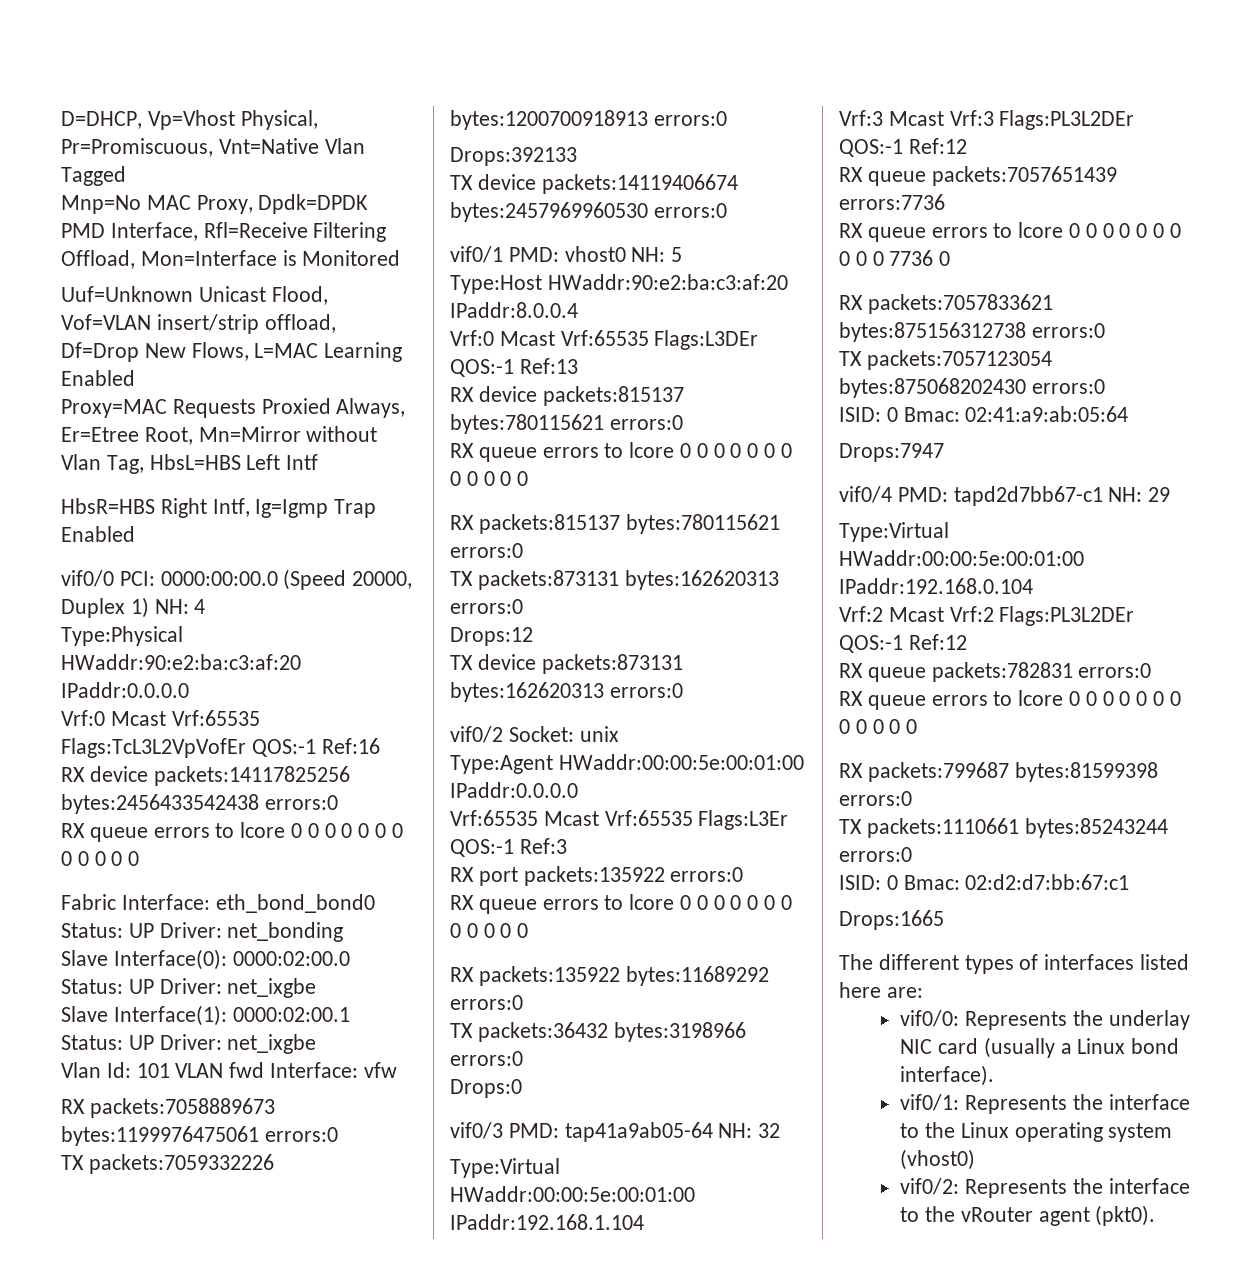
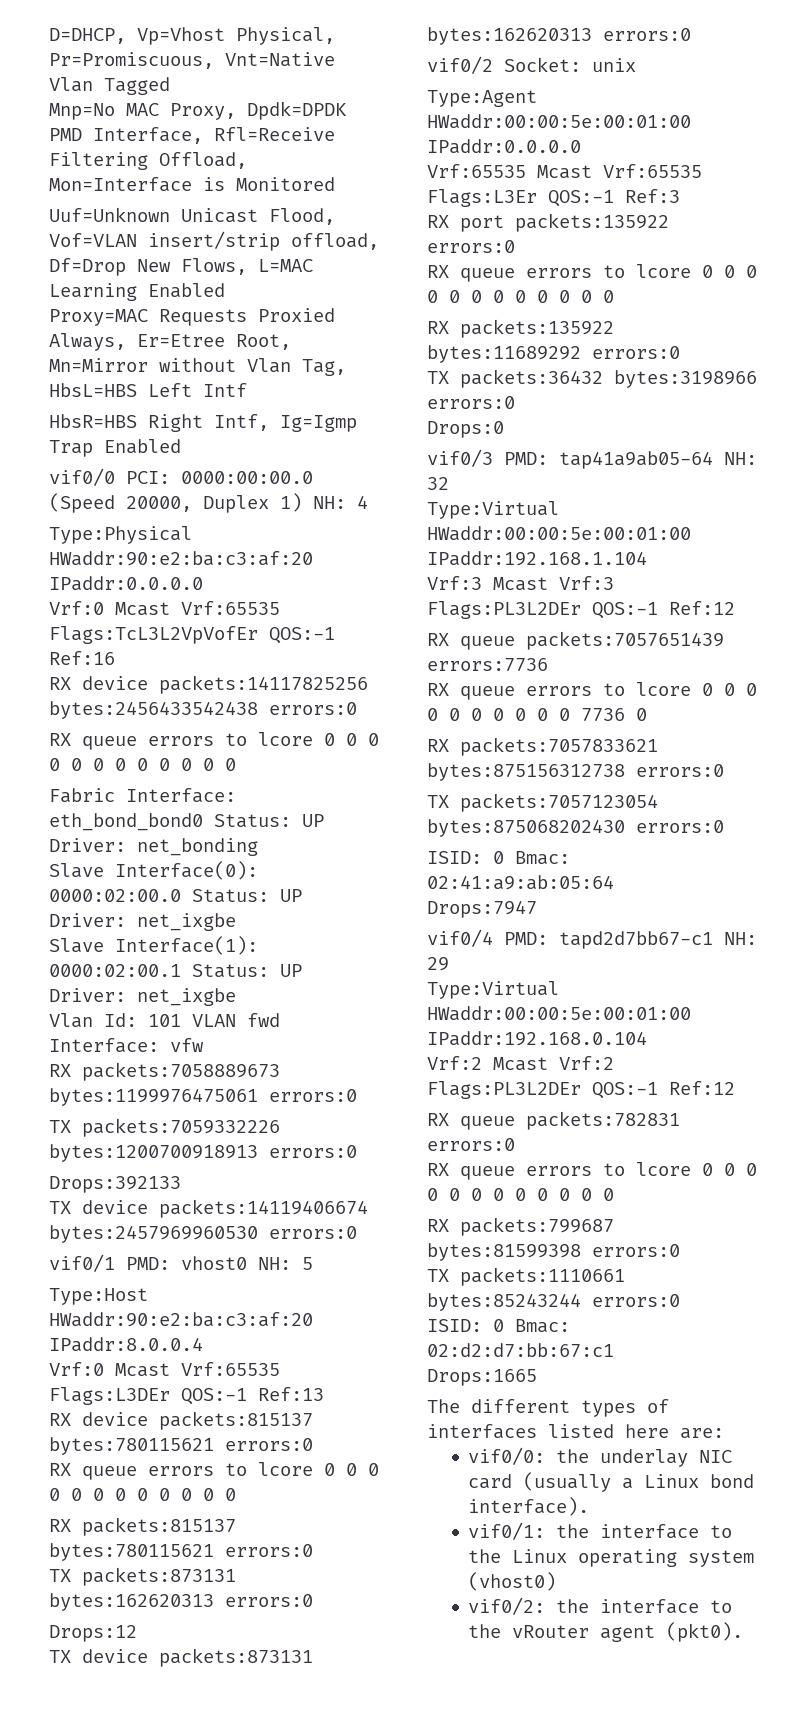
- vif0/0: Represents the underlay NIC card (usually a Linux bond interface).
+ vif0/0: the underlay NIC card (usually a Linux bond interface).
- vif0/1: Represents the interface to the Linux operating system (vhost0)
+ vif0/1: the interface to the Linux operating system (vhost0)
- vif0/2: Represents the interface to the vRouter agent (pkt0).
+ vif0/2: the interface to the vRouter agent (pkt0).

